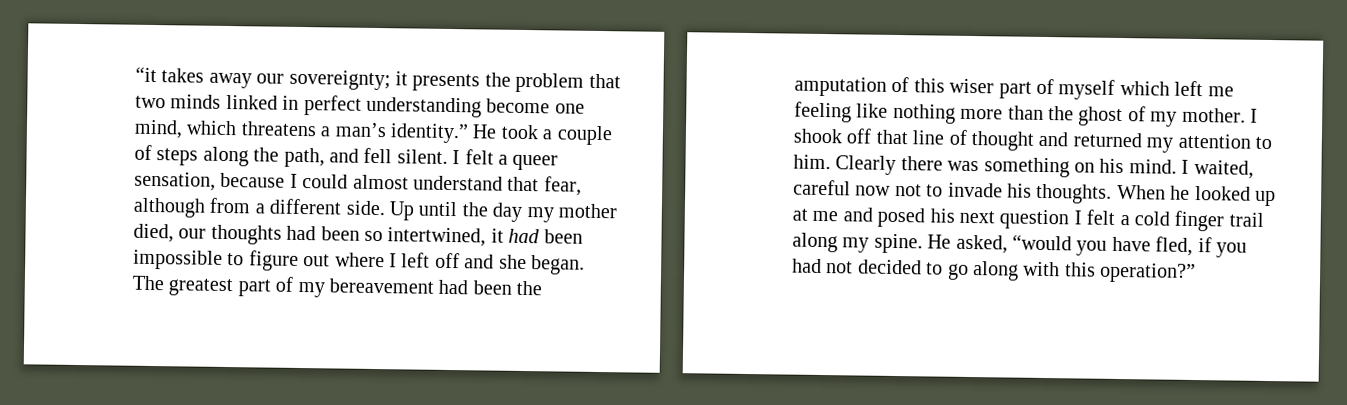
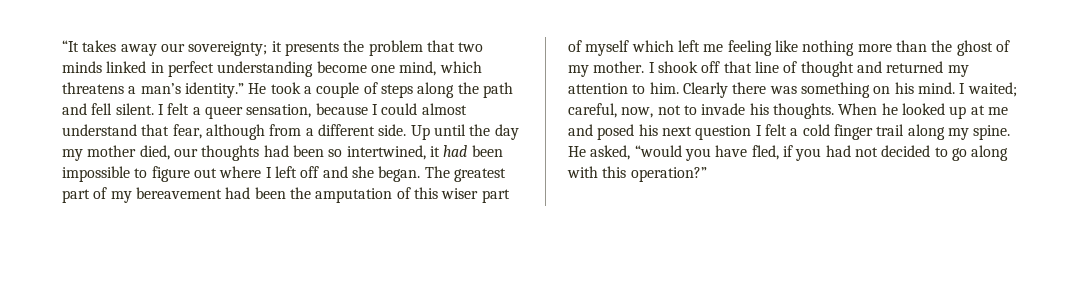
- “it takes away our sovereignty; it presents the problem that two minds linked in perfect understanding become one mind, which threatens a man’s identity.”
+ “It takes away our sovereignty; it presents the problem that two minds linked in perfect understanding become one mind, which threatens a man’s identity.”
- He took a couple of steps along the path, and fell silent.
+ He took a couple of steps along the path and fell silent.
- I waited, careful now not to invade his thoughts.
+ I waited; careful, now, not to invade his thoughts.

